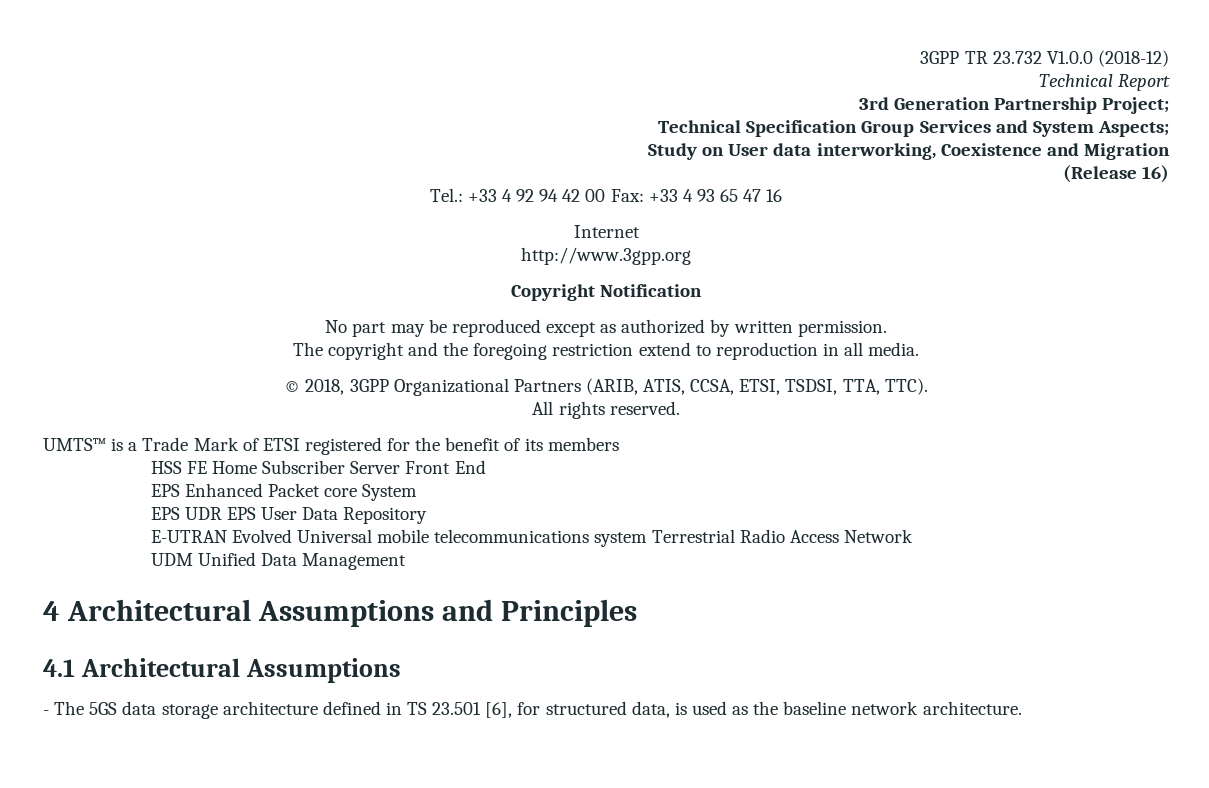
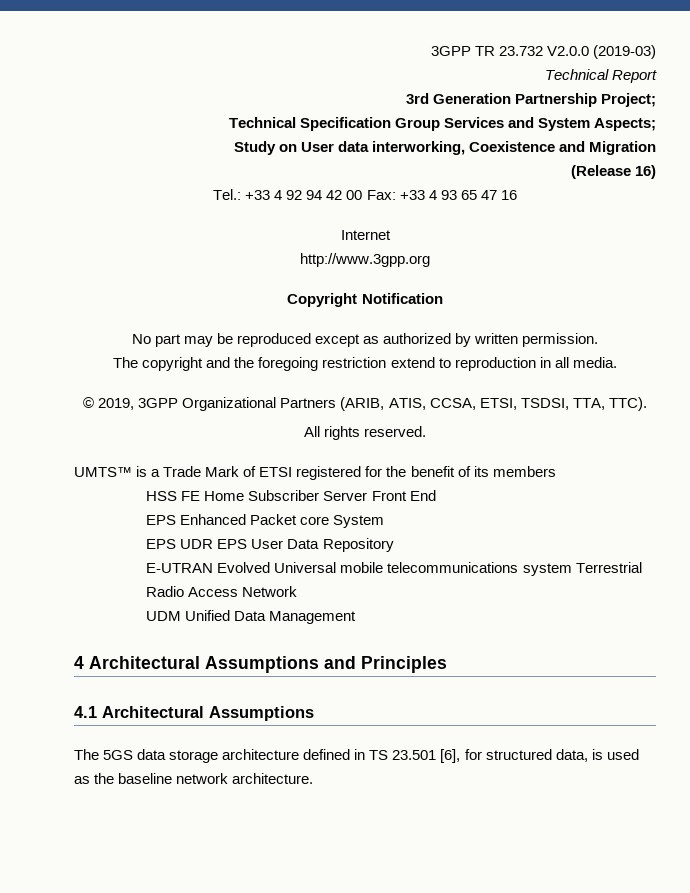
- 3GPP TR 23.732 V1.0.0 (2018-12)
+ 3GPP TR 23.732 V2.0.0 (2019-03)
- © 2018, 3GPP Organizational Partners (ARIB, ATIS, CCSA, ETSI, TSDSI, TTA, TTC).
+ © 2019, 3GPP Organizational Partners (ARIB, ATIS, CCSA, ETSI, TSDSI, TTA, TTC).
- - The 5GS data storage architecture defined in TS 23.501 [6], for structured data, is used as the baseline network architecture.
+ The 5GS data storage architecture defined in TS 23.501 [6], for structured data, is used as the baseline network architecture.

